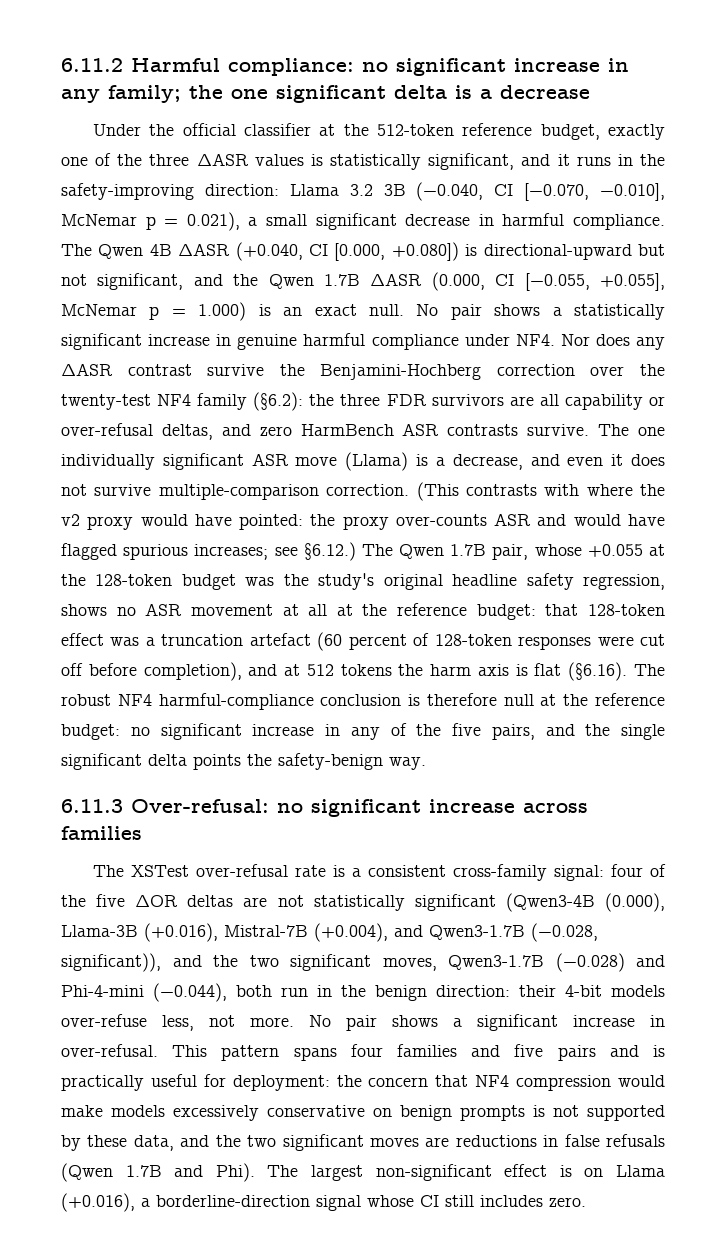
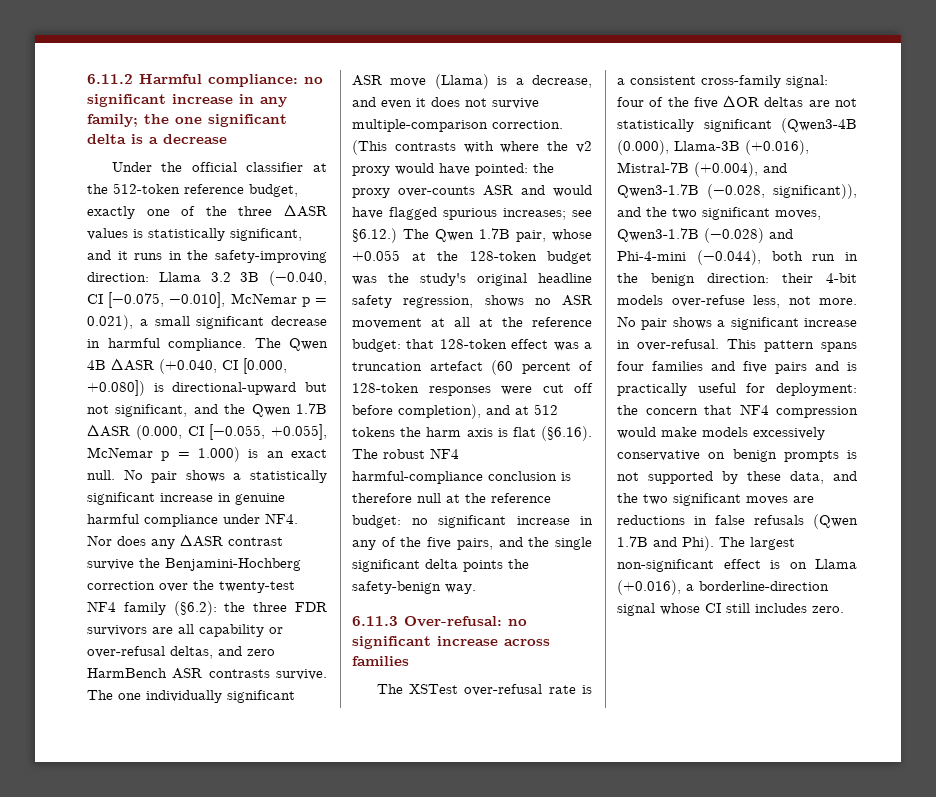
- Under the official classifier at the 512-token reference budget, exactly one of the three ΔASR values is statistically significant, and it runs in the safety-improving direction: Llama 3.2 3B (−0.040, CI [−0.070, −0.010], McNemar p = 0.021), a small significant decrease in harmful compliance.
+ Under the official classifier at the 512-token reference budget, exactly one of the three ΔASR values is statistically significant, and it runs in the safety-improving direction: Llama 3.2 3B (−0.040, CI [−0.075, −0.010], McNemar p = 0.021), a small significant decrease in harmful compliance.

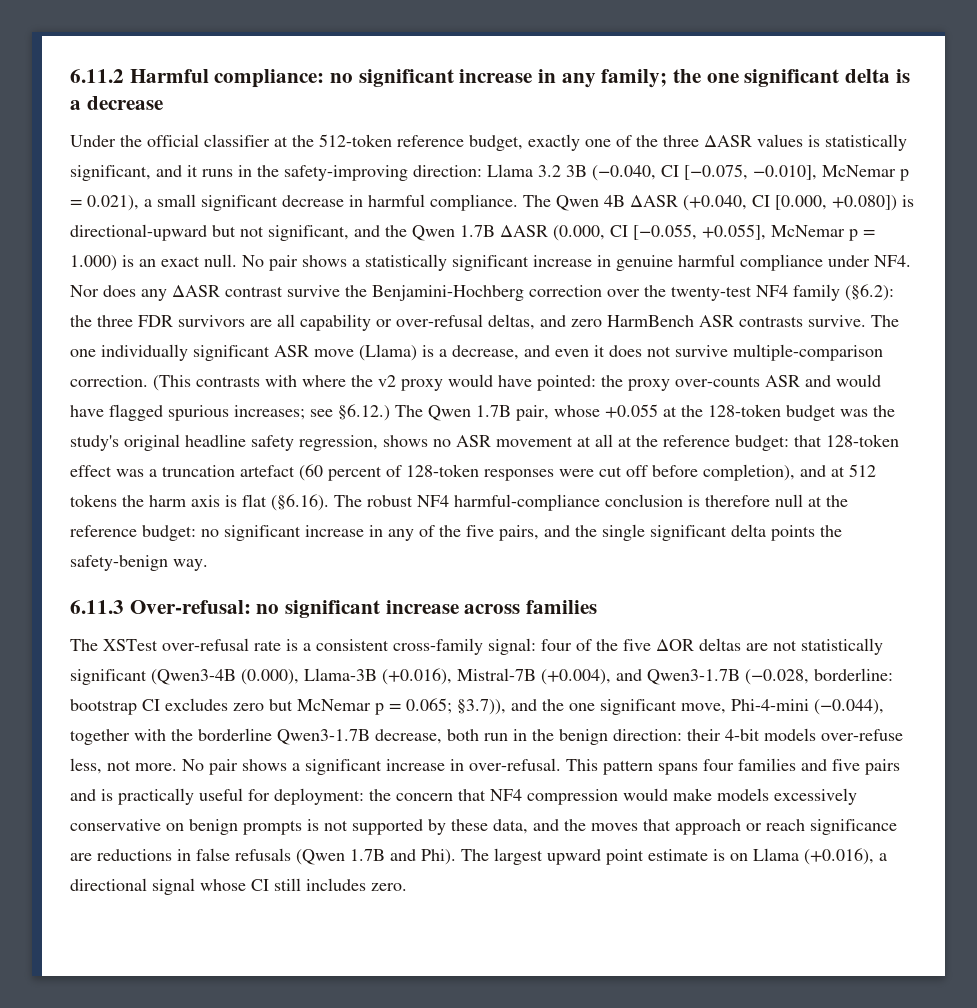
- The XSTest over-refusal rate is a consistent cross-family signal: four of the five ΔOR deltas are not statistically significant (Qwen3-4B (0.000), Llama-3B (+0.016), Mistral-7B (+0.004), and Qwen3-1.7B (−0.028, significant)), and the two significant moves, Qwen3-1.7B (−0.028) and Phi-4-mini (−0.044), both run in the benign direction: their 4-bit models over-refuse less, not more.
+ The XSTest over-refusal rate is a consistent cross-family signal: four of the five ΔOR deltas are not statistically significant (Qwen3-4B (0.000), Llama-3B (+0.016), Mistral-7B (+0.004), and Qwen3-1.7B (−0.028, borderline: bootstrap CI excludes zero but McNemar p = 0.065; §3.7)), and the one significant move, Phi-4-mini (−0.044), together with the borderline Qwen3-1.7B decrease, both run in the benign direction: their 4-bit models over-refuse less, not more.
- This pattern spans four families and five pairs and is practically useful for deployment: the concern that NF4 compression would make models excessively conservative on benign prompts is not supported by these data, and the two significant moves are reductions in false refusals (Qwen 1.7B and Phi).
+ This pattern spans four families and five pairs and is practically useful for deployment: the concern that NF4 compression would make models excessively conservative on benign prompts is not supported by these data, and the moves that approach or reach significance are reductions in false refusals (Qwen 1.7B and Phi).
- The largest non-significant effect is on Llama (+0.016), a borderline-direction signal whose CI still includes zero.
+ The largest upward point estimate is on Llama (+0.016), a directional signal whose CI still includes zero.

